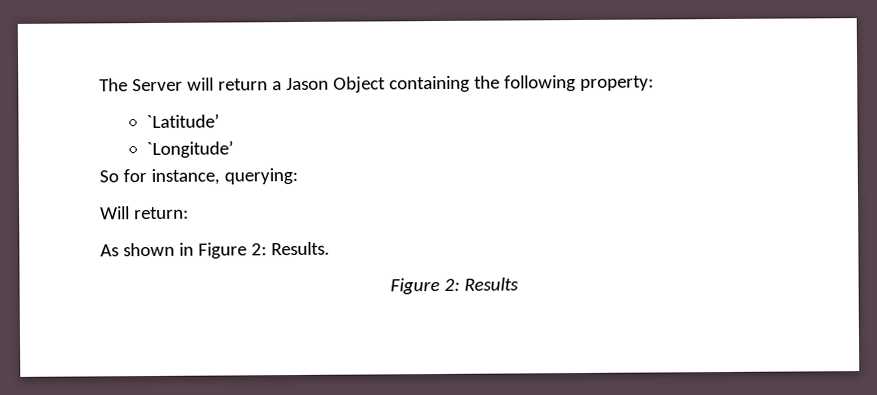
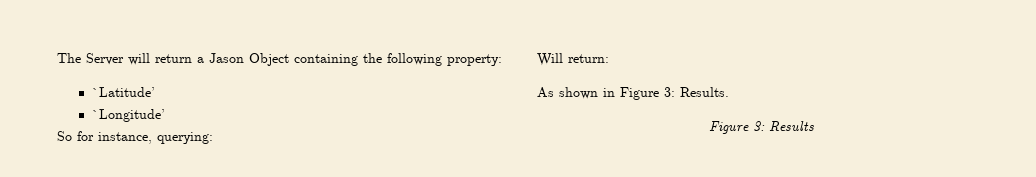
- As shown in Figure 2: Results.
+ As shown in Figure 3: Results.
- Figure 2: Results
+ Figure 3: Results

